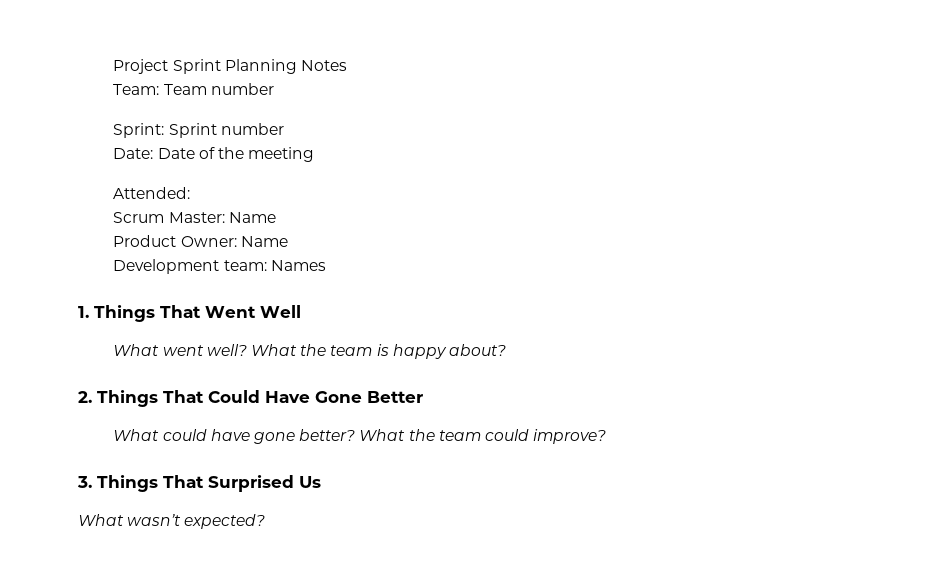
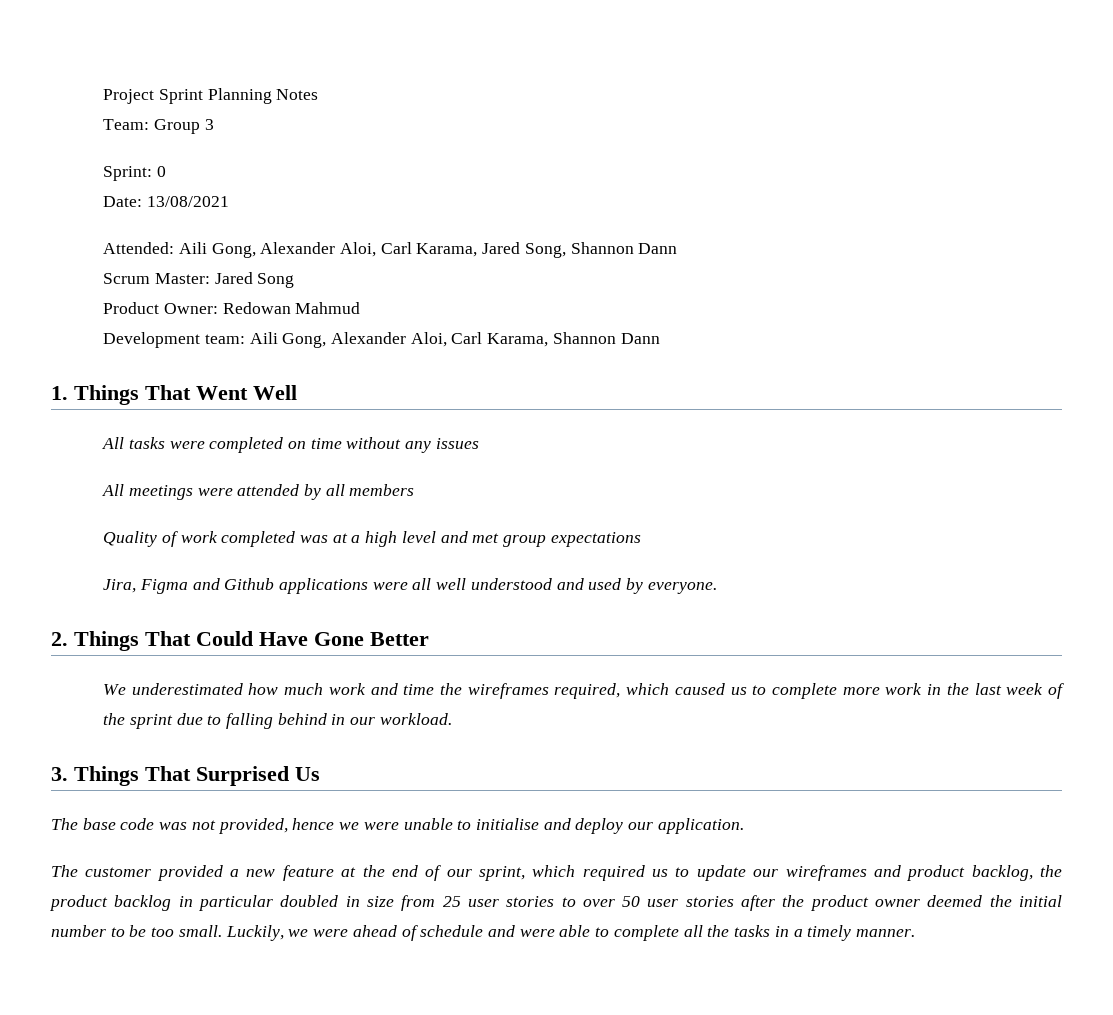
- Team: Team number
+ Team: Group 3
- Sprint: Sprint number
+ Sprint: 0
- Date: Date of the meeting
- Attended:
+ Date: 13/08/2021
+ Attended: Aili Gong, Alexander Aloi, Carl Karama, Jared Song, Shannon Dann
- Scrum Master: Name
+ Scrum Master: Jared Song
- Product Owner: Name
+ Product Owner: Redowan Mahmud
- Development team: Names
+ Development team: Aili Gong, Alexander Aloi, Carl Karama, Shannon Dann
- What went well? What the team is happy about?
+ All tasks were completed on time without any issues
+ All meetings were attended by all members
+ Quality of work completed was at a high level and met group expectations
+ Jira, Figma and Github applications were all well understood and used by everyone.
- What could have gone better? What the team could improve?
+ We underestimated how much work and time the wireframes required, which caused us to complete more work in the last week of the sprint due to falling behind in our workload.
- What wasn’t expected?
+ The base code was not provided, hence we were unable to initialise and deploy our application.
+ The customer provided a new feature at the end of our sprint, which required us to update our wireframes and product backlog, the product backlog in particular doubled in size from 25 user stories to over 50 user stories after the product owner deemed the initial number to be too small. Luckily, we were ahead of schedule and were able to complete all the tasks in a timely manner.

